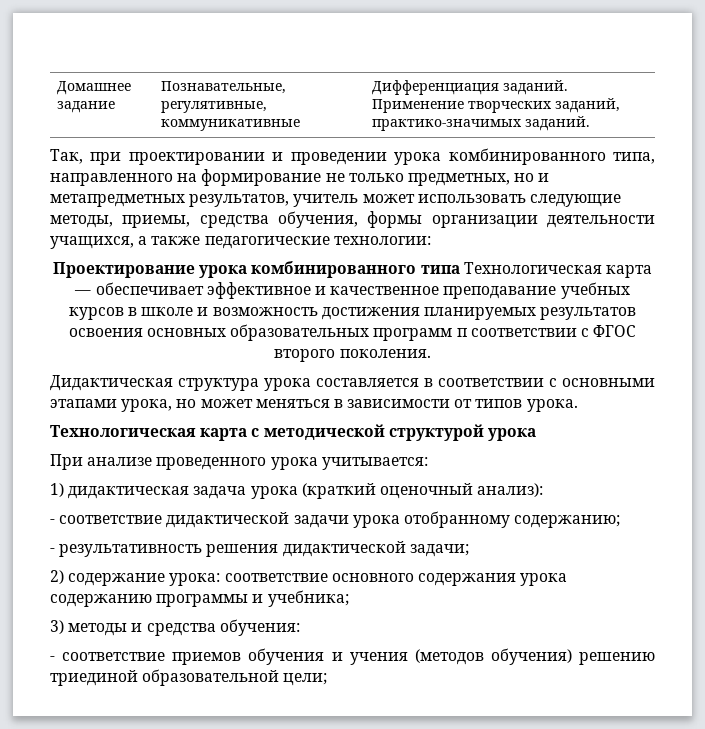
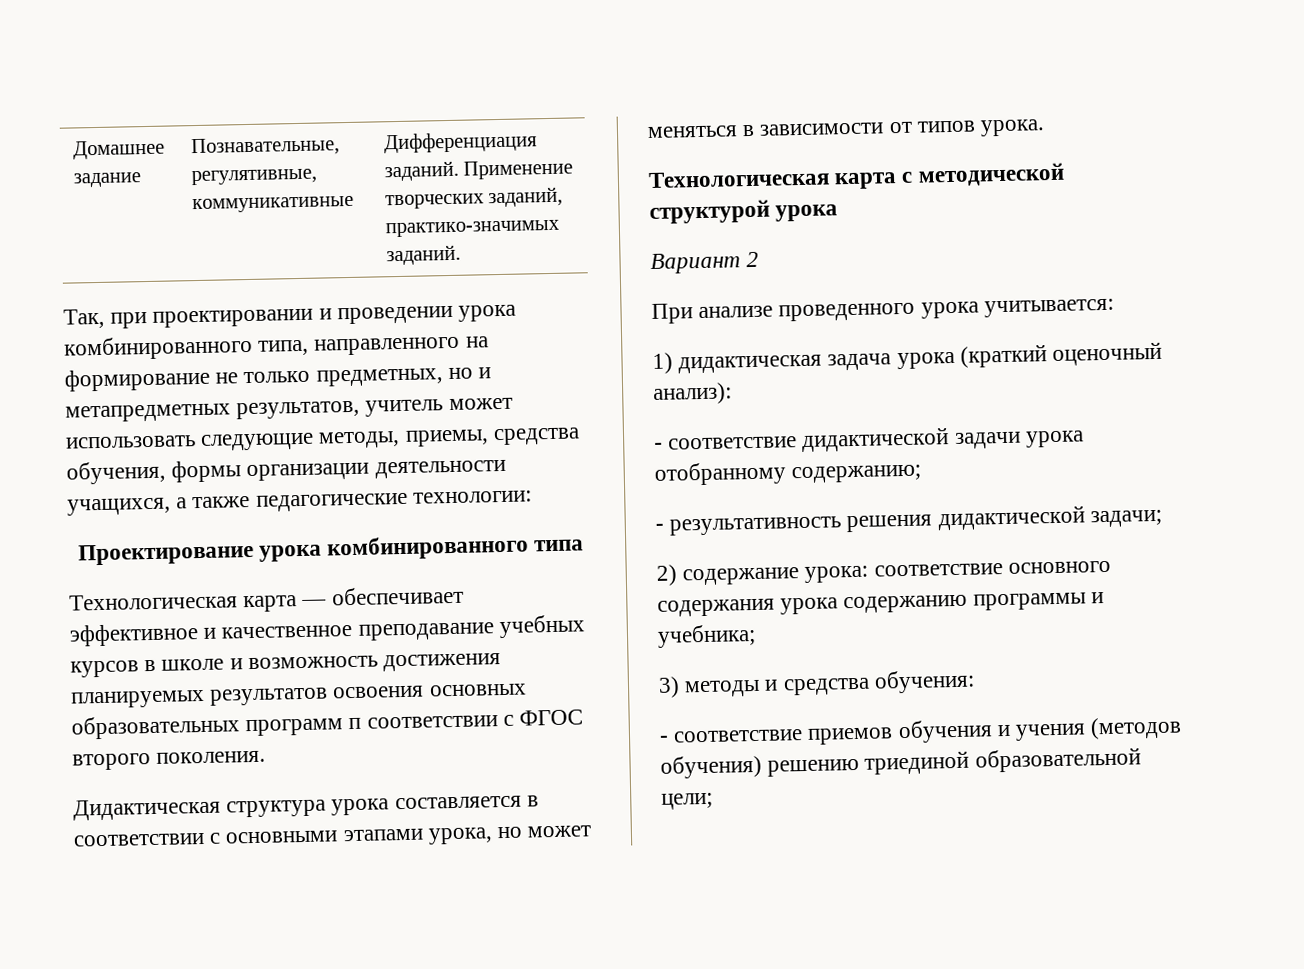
- Проектирование урока комбинированного типа Технологическая карта — обеспечивает эффективное и качественное преподавание учебных курсов в школе и возможность достижения планируемых результатов освоения основных образовательных программ п соответствии с ФГОС второго поколения.
+ Проектирование урока комбинированного типа
+ Технологическая карта — обеспечивает эффективное и качественное преподавание учебных курсов в школе и возможность достижения планируемых результатов освоения основных образовательных программ п соответствии с ФГОС второго поколения.
+ Вариант 2

